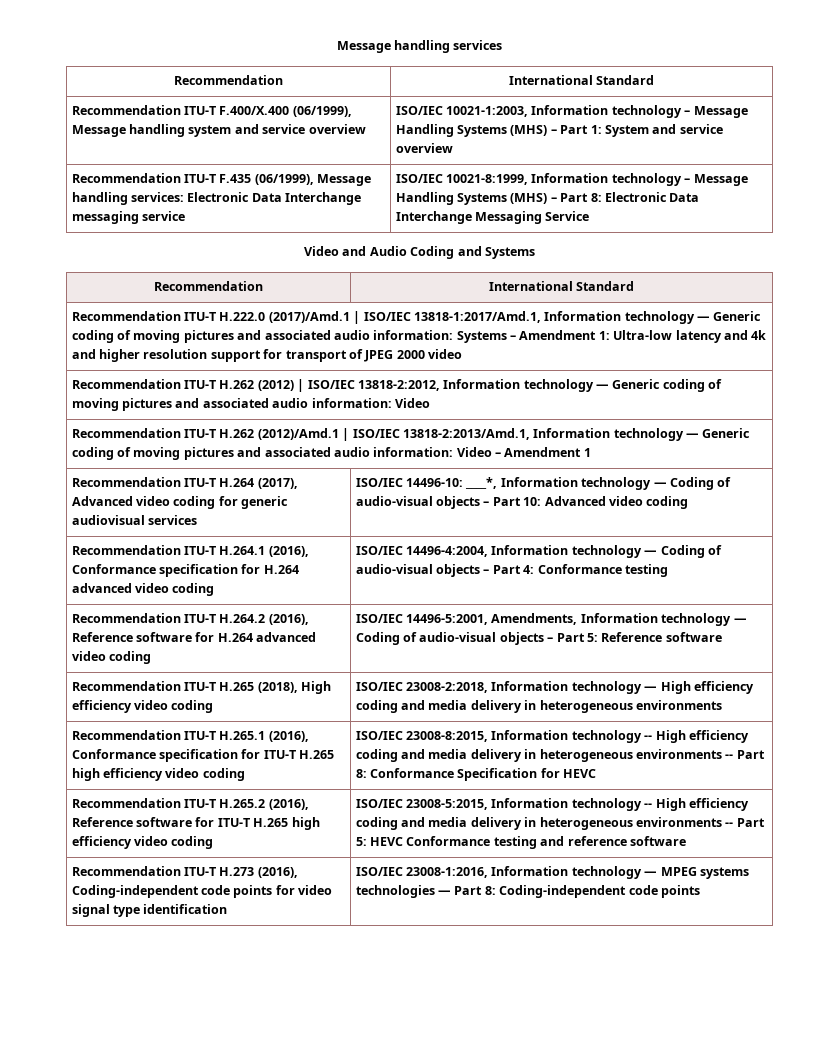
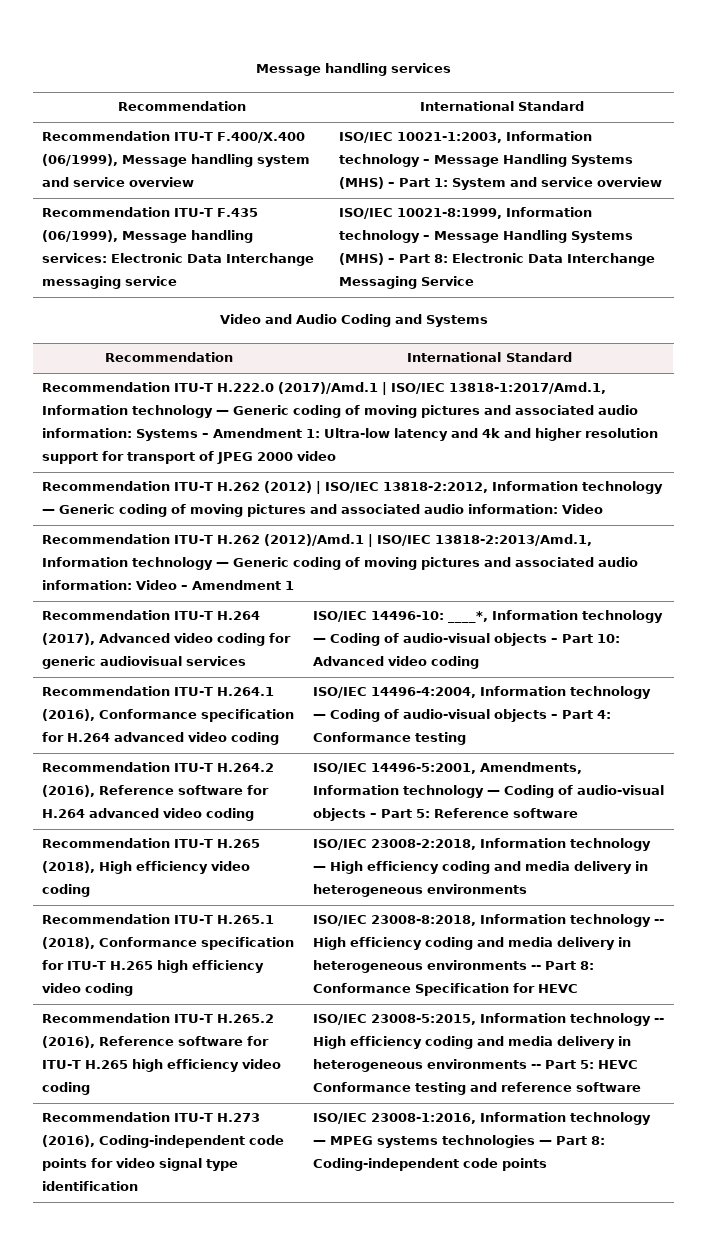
- Recommendation ITU-T H.265.1 (2016), Conformance specification for ITU-T H.265 high efficiency video coding | ISO/IEC 23008-8:2015, Information technology -- High efficiency coding and media delivery in heterogeneous environments -- Part 8: Conformance Specification for HEVC
+ Recommendation ITU-T H.265.1 (2018), Conformance specification for ITU-T H.265 high efficiency video coding | ISO/IEC 23008-8:2018, Information technology -- High efficiency coding and media delivery in heterogeneous environments -- Part 8: Conformance Specification for HEVC

